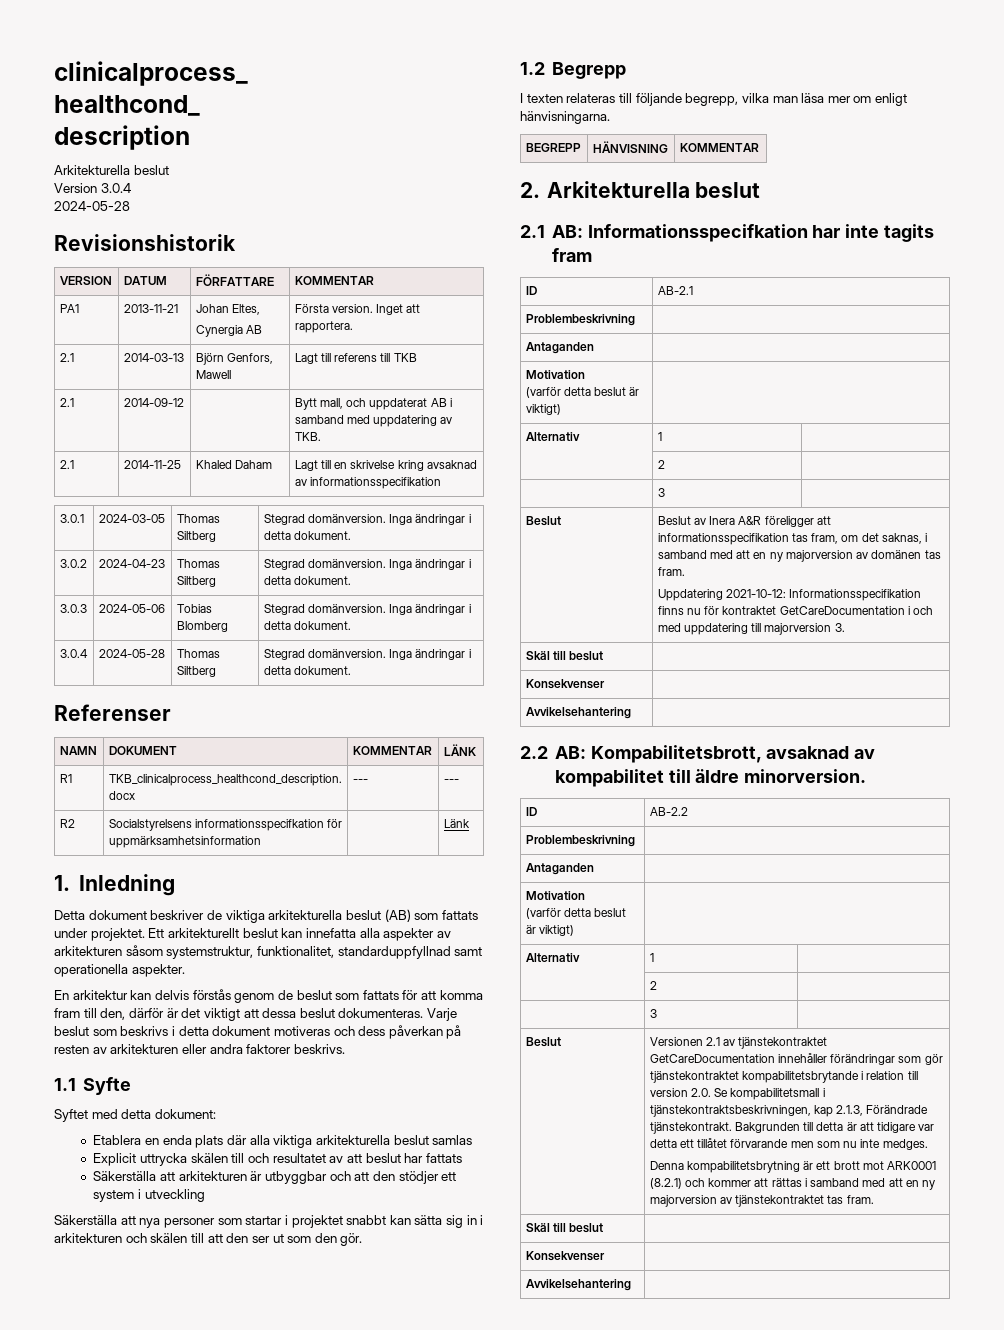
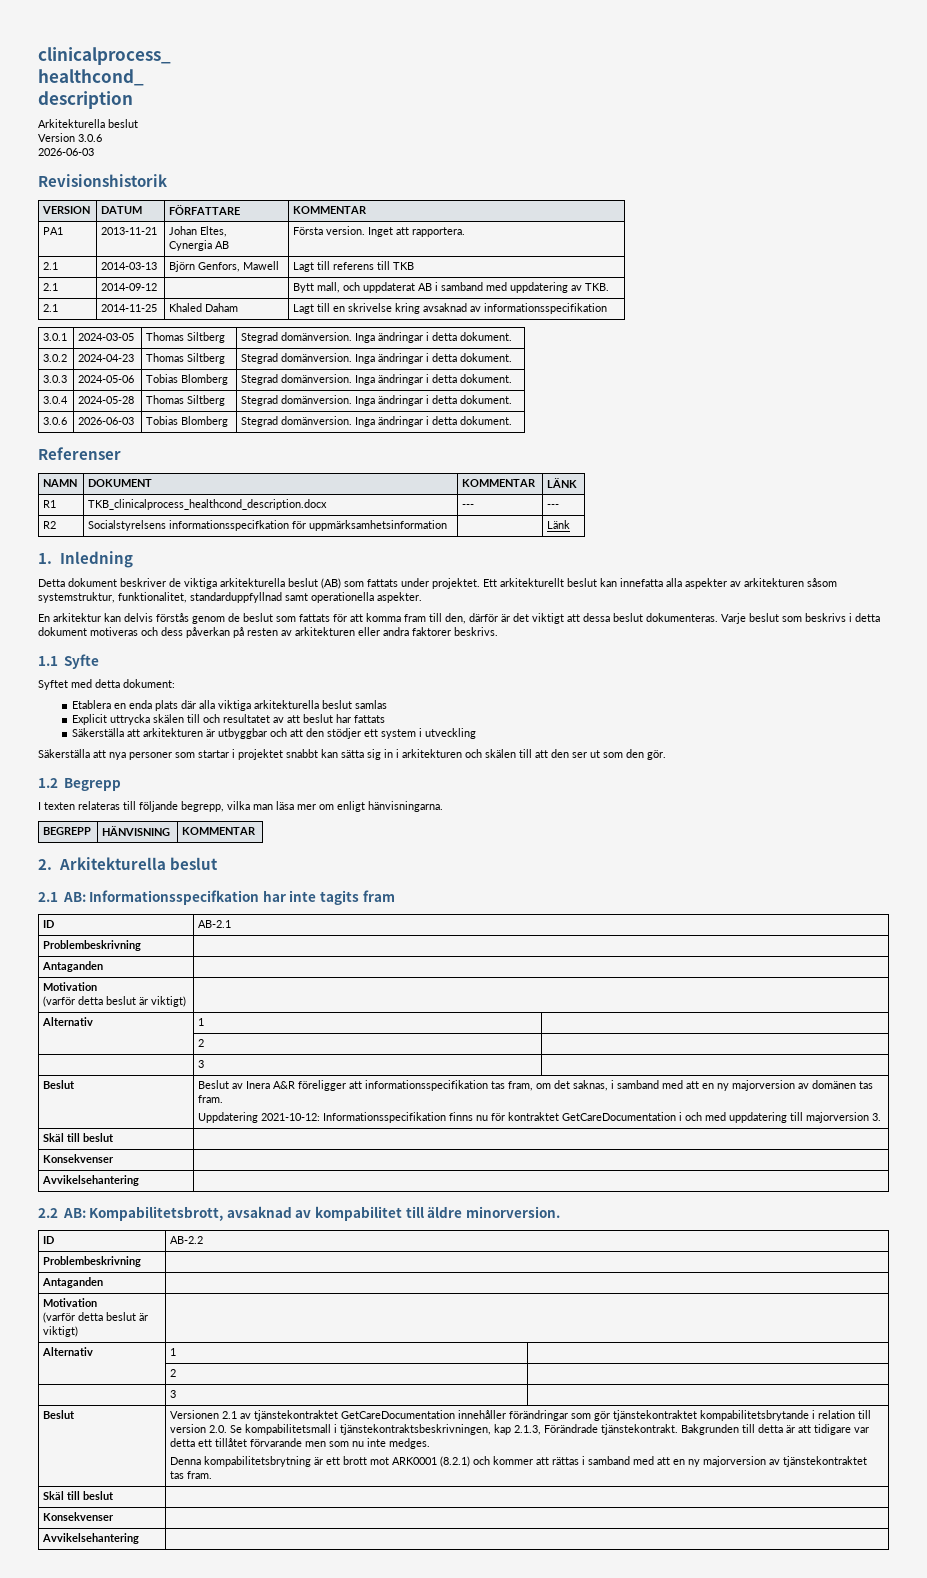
- Version 3.0.4
- 2024-05-28
+ Version 3.0.6
+ 2026-06-03
+ 3.0.6 | 2026-06-03 | Tobias Blomberg | Stegrad domänversion. Inga ändringar i detta dokument.

